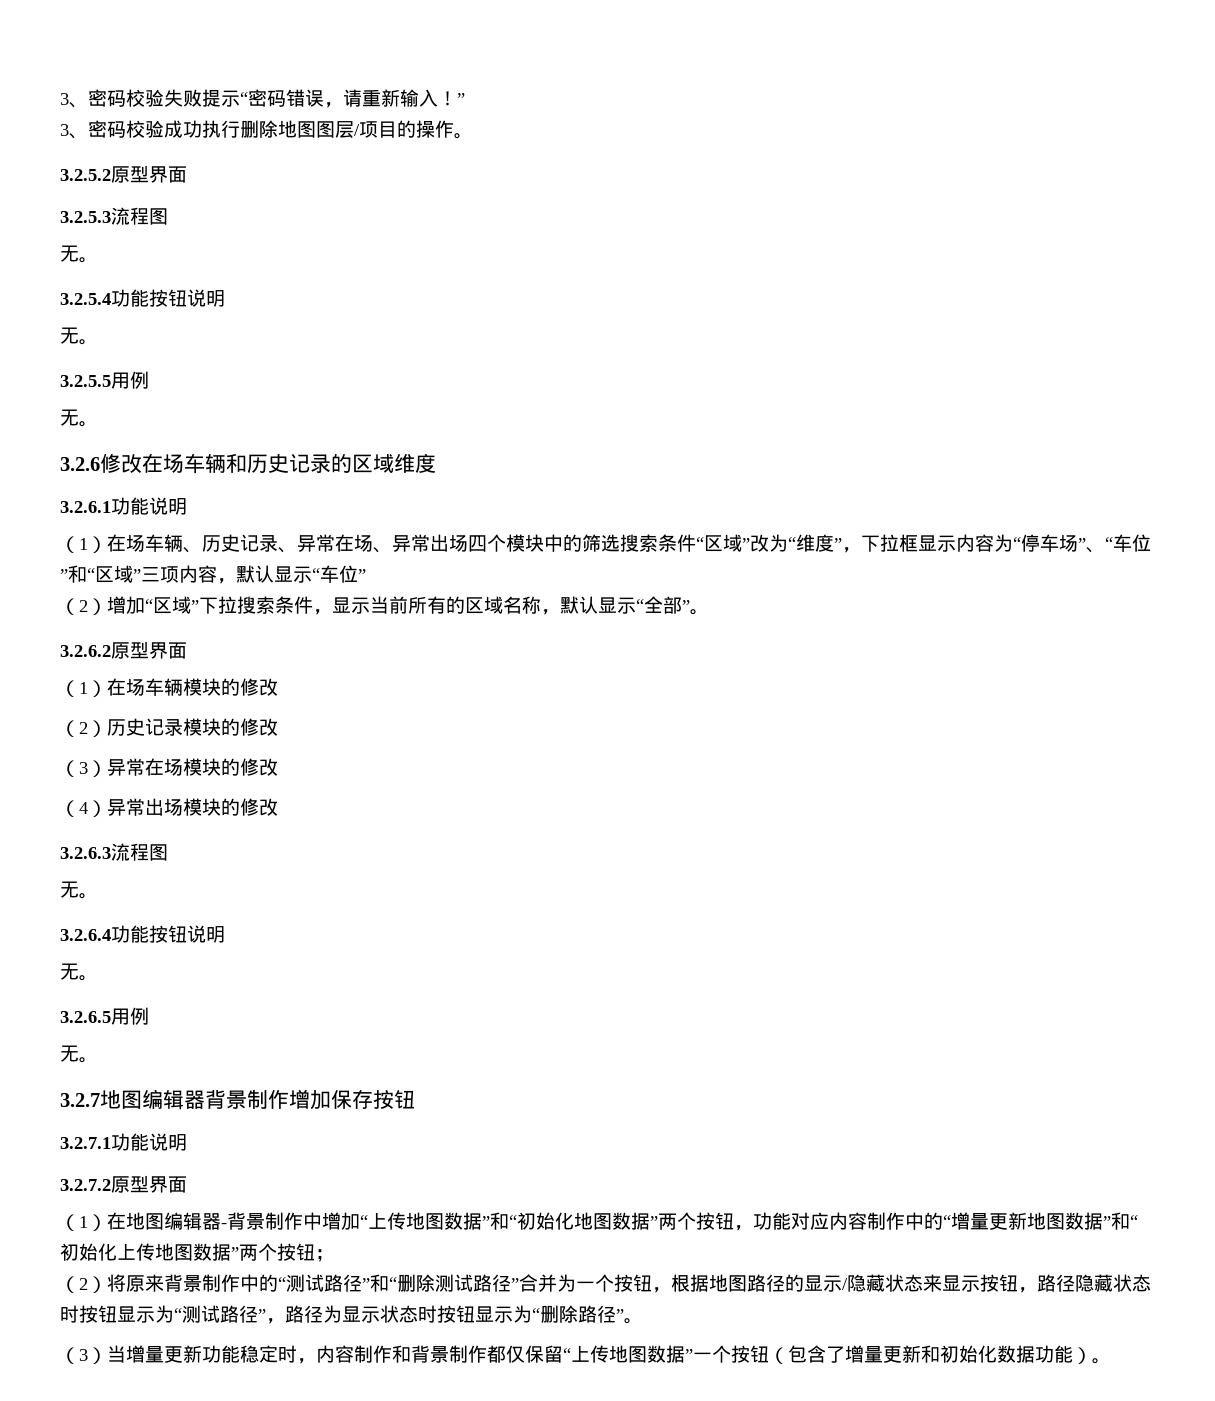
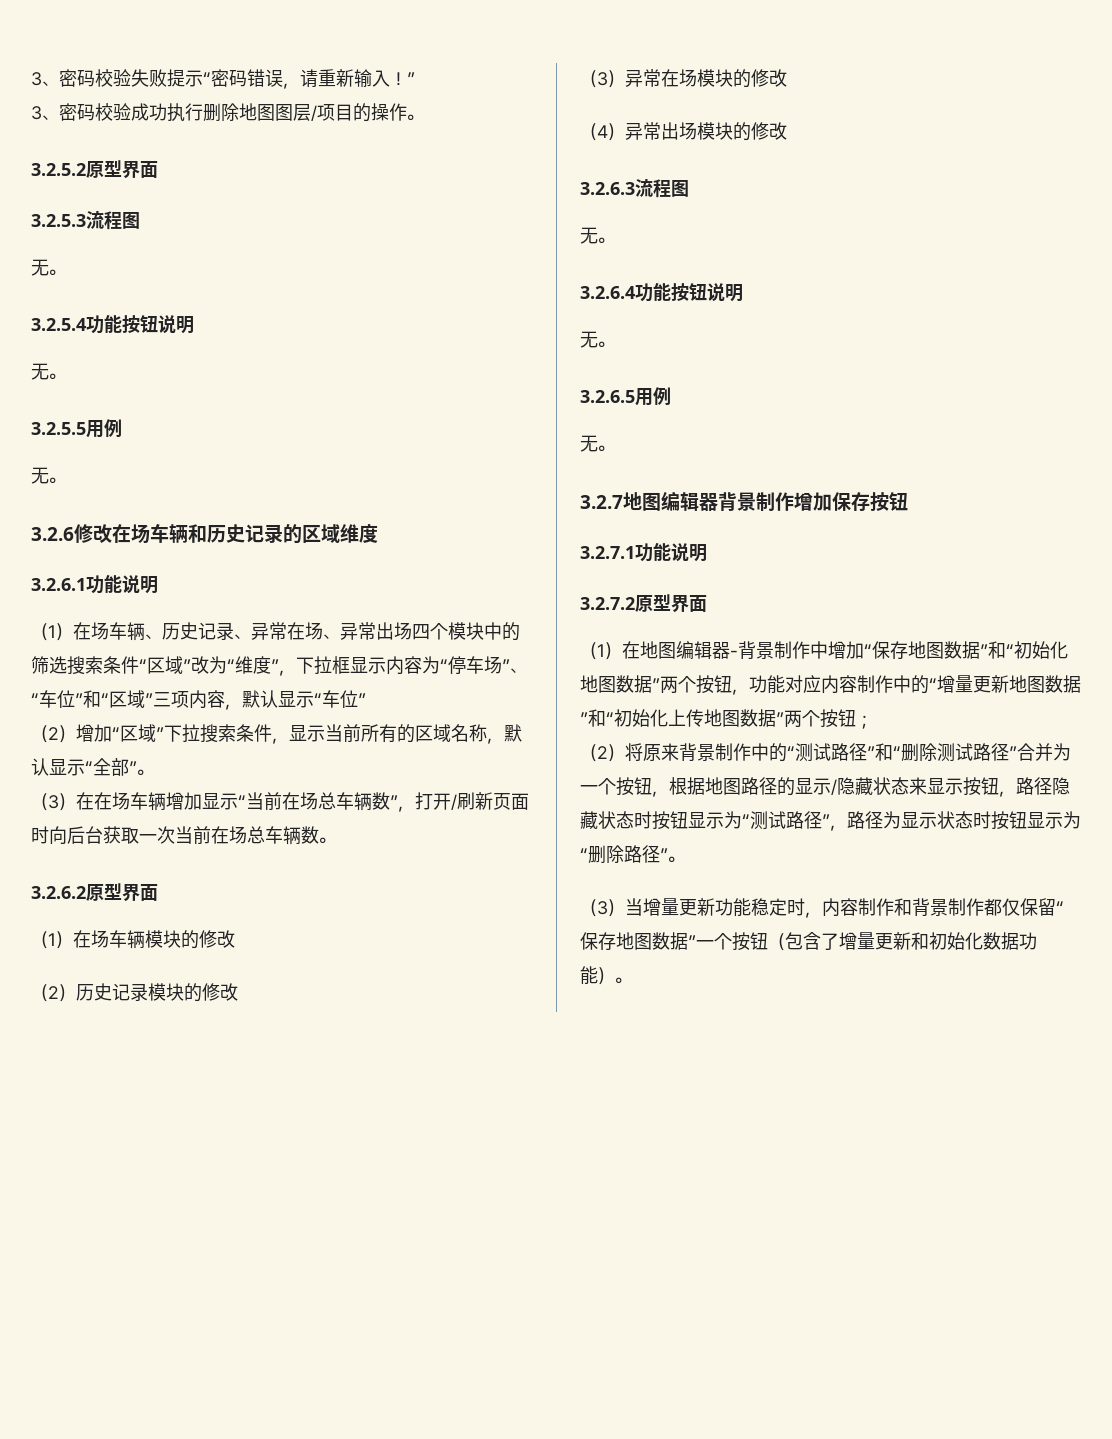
+ （3）在在场车辆增加显示“当前在场总车辆数”，打开/刷新页面时向后台获取一次当前在场总车辆数。
- （1）在地图编辑器-背景制作中增加“上传地图数据”和“初始化地图数据”两个按钮，功能对应内容制作中的“增量更新地图数据”和“初始化上传地图数据”两个按钮；
+ （1）在地图编辑器-背景制作中增加“保存地图数据”和“初始化地图数据”两个按钮，功能对应内容制作中的“增量更新地图数据”和“初始化上传地图数据”两个按钮；
- （3）当增量更新功能稳定时，内容制作和背景制作都仅保留“上传地图数据”一个按钮（包含了增量更新和初始化数据功能）。
+ （3）当增量更新功能稳定时，内容制作和背景制作都仅保留“保存地图数据”一个按钮（包含了增量更新和初始化数据功能）。

